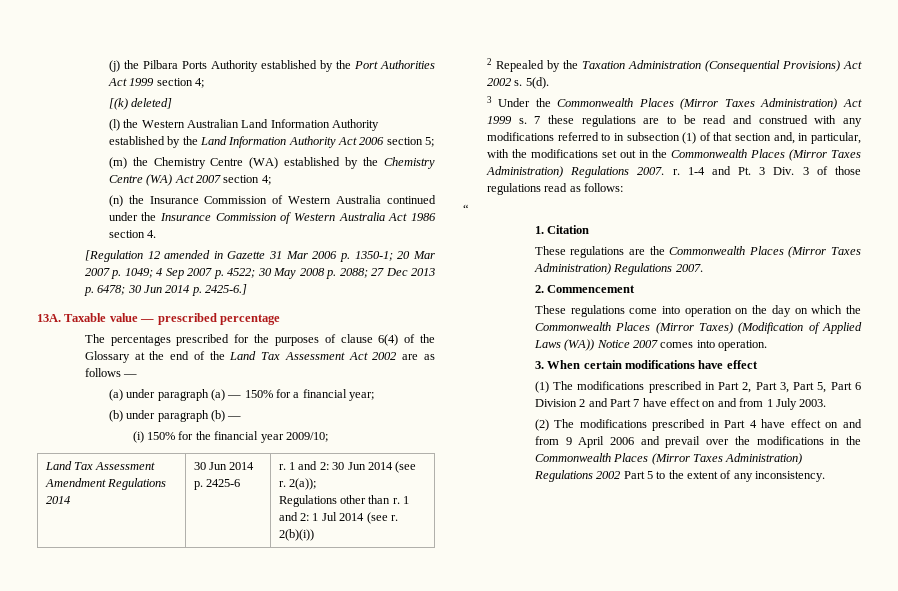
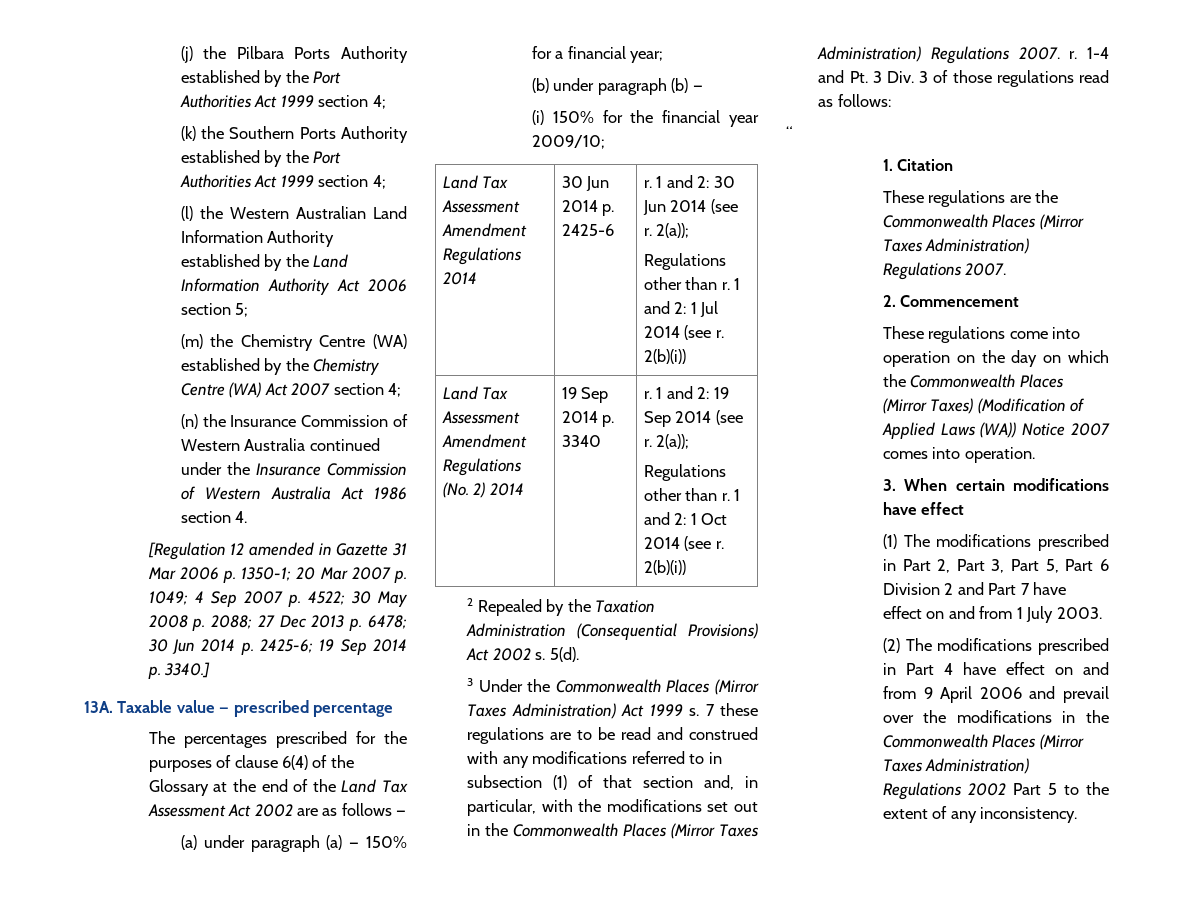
- [(k) deleted]
+ (k) the Southern Ports Authority established by the Port Authorities Act 1999 section 4;
- [Regulation 12 amended in Gazette 31 Mar 2006 p. 1350-1; 20 Mar 2007 p. 1049; 4 Sep 2007 p. 4522; 30 May 2008 p. 2088; 27 Dec 2013 p. 6478; 30 Jun 2014 p. 2425-6.]
+ [Regulation 12 amended in Gazette 31 Mar 2006 p. 1350-1; 20 Mar 2007 p. 1049; 4 Sep 2007 p. 4522; 30 May 2008 p. 2088; 27 Dec 2013 p. 6478; 30 Jun 2014 p. 2425-6; 19 Sep 2014 p. 3340.]
+ Land Tax Assessment Amendment Regulations (No. 2) 2014 | 19 Sep 2014 p. 3340 | r. 1 and 2: 19 Sep 2014 (see r. 2(a));
+ Regulations other than r. 1 and 2: 1 Oct 2014 (see r. 2(b)(i))

